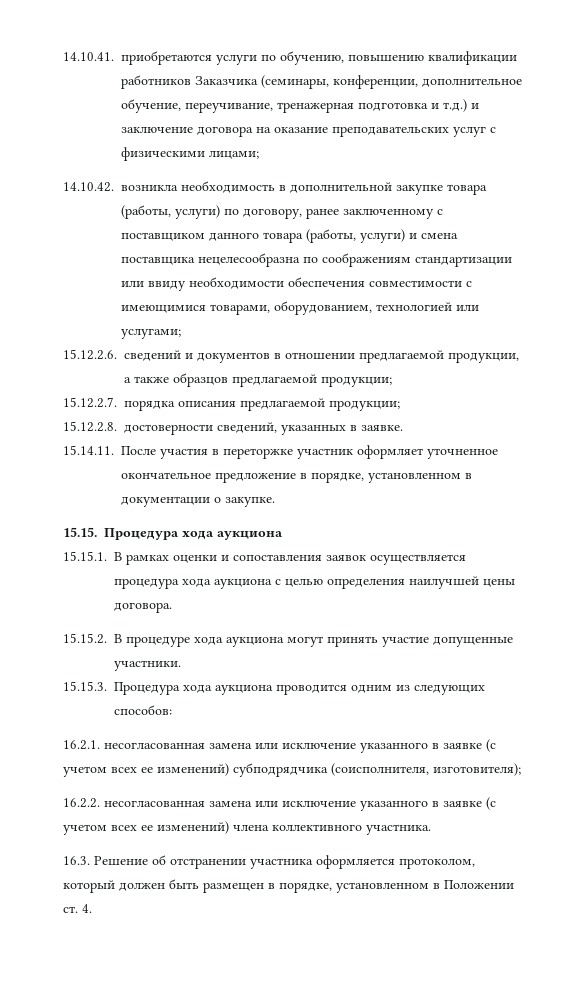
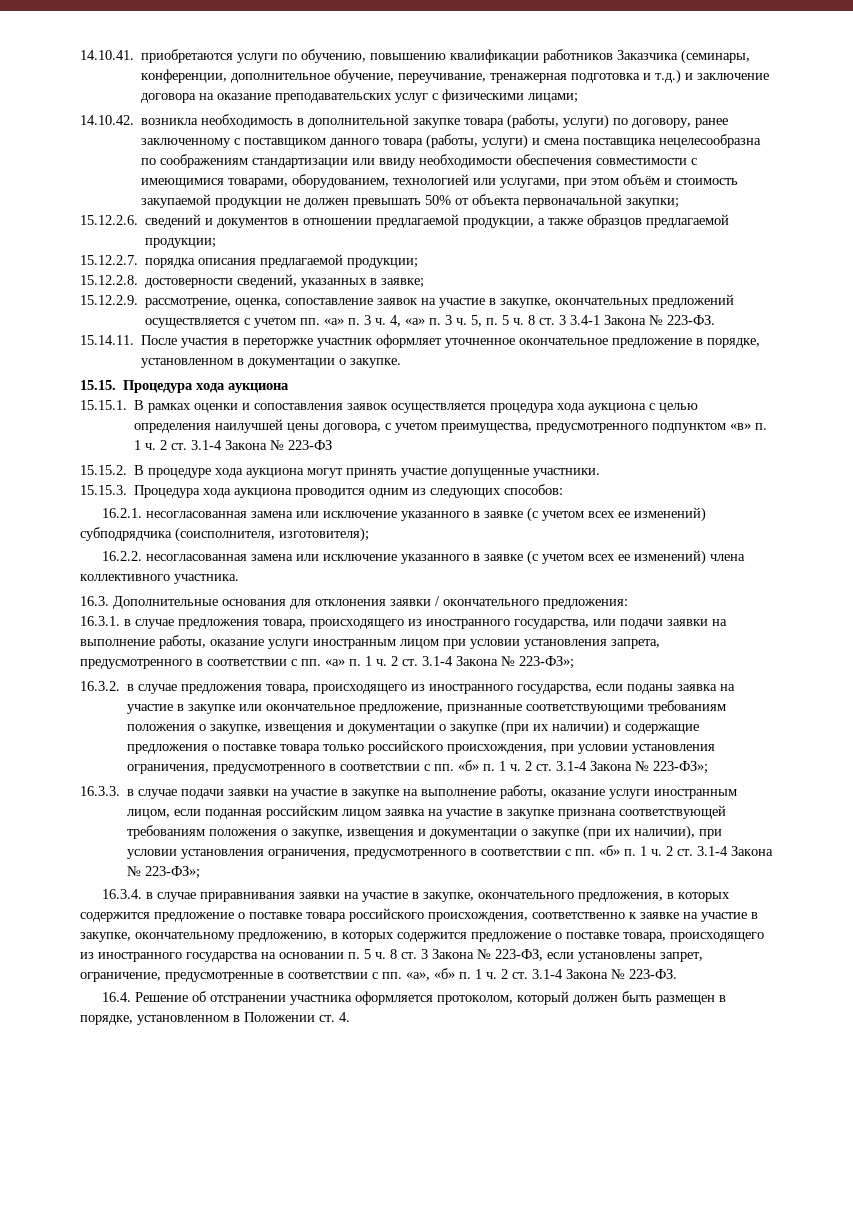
- 14.10.42. возникла необходимость в дополнительной закупке товара (работы, услуги) по договору, ранее заключенному с поставщиком данного товара (работы, услуги) и смена поставщика нецелесообразна по соображениям стандартизации или ввиду необходимости обеспечения совместимости с имеющимися товарами, оборудованием, технологией или услугами;
+ 14.10.42. возникла необходимость в дополнительной закупке товара (работы, услуги) по договору, ранее заключенному с поставщиком данного товара (работы, услуги) и смена поставщика нецелесообразна по соображениям стандартизации или ввиду необходимости обеспечения совместимости с имеющимися товарами, оборудованием, технологией или услугами, при этом объём и стоимость закупаемой продукции не должен превышать 50% от объекта первоначальной закупки;
- 15.12.2.8. достоверности сведений, указанных в заявке.
+ 15.12.2.8. достоверности сведений, указанных в заявке;
+ 15.12.2.9. рассмотрение, оценка, сопоставление заявок на участие в закупке, окончательных предложений осуществляется с учетом пп. «а» п. 3 ч. 4, «а» п. 3 ч. 5, п. 5 ч. 8 ст. 3 3.4-1 Закона № 223-ФЗ.
- 15.15.1. В рамках оценки и сопоставления заявок осуществляется процедура хода аукциона с целью определения наилучшей цены договора.
+ 15.15.1. В рамках оценки и сопоставления заявок осуществляется процедура хода аукциона с целью определения наилучшей цены договора, с учетом преимущества, предусмотренного подпунктом «в» п. 1 ч. 2 ст. 3.1-4 Закона № 223-ФЗ
- 16.3. Решение об отстранении участника оформляется протоколом, который должен быть размещен в порядке, установленном в Положении ст. 4.
+ 16.3. Дополнительные основания для отклонения заявки / окончательного предложения:
+ 16.3.1. в случае предложения товара, происходящего из иностранного государства, или подачи заявки на выполнение работы, оказание услуги иностранным лицом при условии установления запрета, предусмотренного в соответствии с пп. «а» п. 1 ч. 2 ст. 3.1-4 Закона № 223-ФЗ»;
+ 16.3.2. в случае предложения товара, происходящего из иностранного государства, если поданы заявка на участие в закупке или окончательное предложение, признанные соответствующими требованиям положения о закупке, извещения и документации о закупке (при их наличии) и содержащие предложения о поставке товара только российского происхождения, при условии установления ограничения, предусмотренного в соответствии с пп. «б» п. 1 ч. 2 ст. 3.1-4 Закона № 223-ФЗ»;
+ 16.3.3. в случае подачи заявки на участие в закупке на выполнение работы, оказание услуги иностранным лицом, если поданная российским лицом заявка на участие в закупке признана соответствующей требованиям положения о закупке, извещения и документации о закупке (при их наличии), при условии установления ограничения, предусмотренного в соответствии с пп. «б» п. 1 ч. 2 ст. 3.1-4 Закона № 223-ФЗ»;
+ 16.3.4. в случае приравнивания заявки на участие в закупке, окончательного предложения, в которых содержится предложение о поставке товара российского происхождения, соответственно к заявке на участие в закупке, окончательному предложению, в которых содержится предложение о поставке товара, происходящего из иностранного государства на основании п. 5 ч. 8 ст. 3 Закона № 223-ФЗ, если установлены запрет, ограничение, предусмотренные в соответствии с пп. «а», «б» п. 1 ч. 2 ст. 3.1-4 Закона № 223-ФЗ.
+ 16.4. Решение об отстранении участника оформляется протоколом, который должен быть размещен в порядке, установленном в Положении ст. 4.

